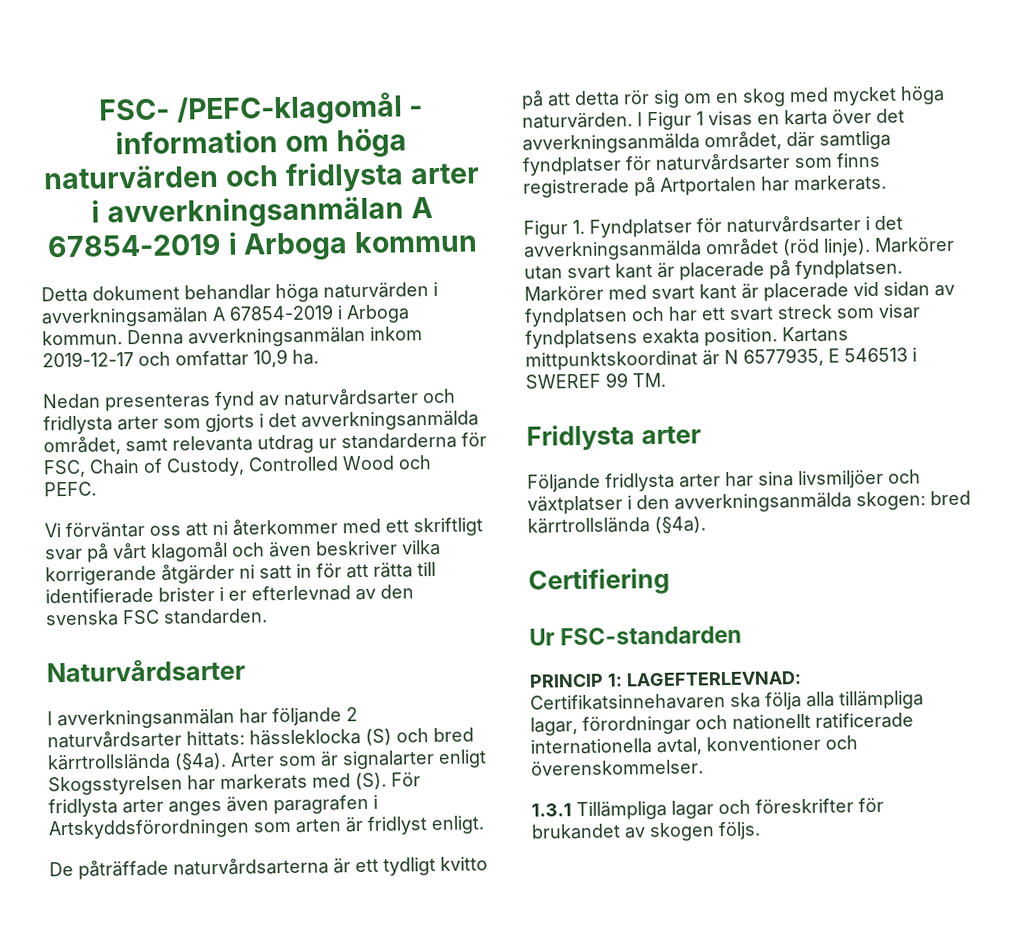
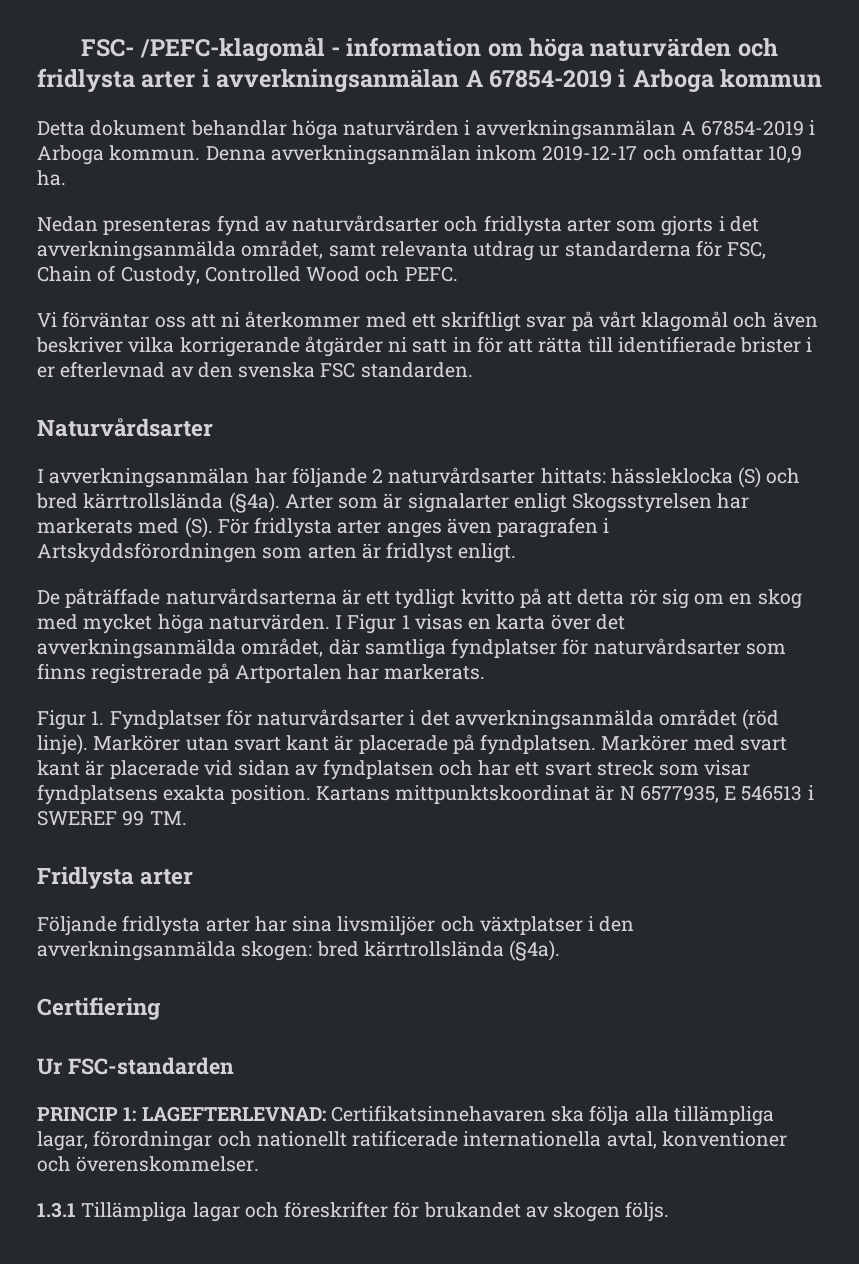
- Detta dokument behandlar höga naturvärden i avverkningsamälan A 67854-2019 i Arboga kommun.
+ Detta dokument behandlar höga naturvärden i avverkningsanmälan A 67854-2019 i Arboga kommun.

